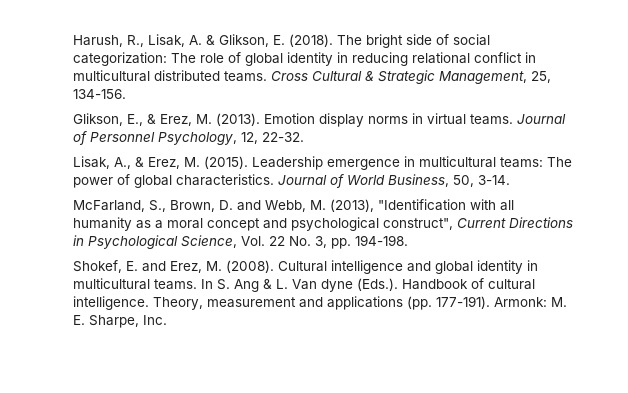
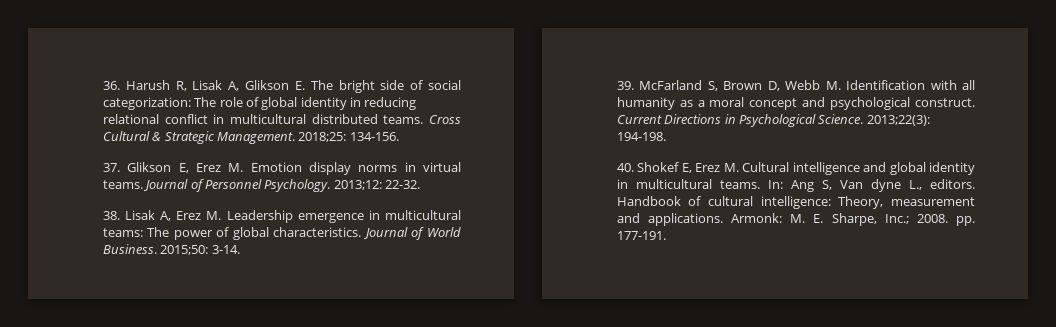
- Harush, R., Lisak, A. & Glikson, E. (2018). The bright side of social categorization: The role of global identity in reducing relational conflict in multicultural distributed teams.
+ 36. Harush R, Lisak A, Glikson E. The bright side of social categorization: The role of global identity in reducing relational conflict in multicultural distributed teams.
- Cross Cultural & Strategic Management, 25, 134-156.
+ Cross Cultural & Strategic Management. 2018;25: 134-156.
- Glikson, E., & Erez, M. (2013). Emotion display norms in virtual teams.
+ 37. Glikson E, Erez M. Emotion display norms in virtual teams.
- Journal of Personnel Psychology, 12, 22-32.
+ Journal of Personnel Psychology. 2013;12: 22-32.
- Lisak, A., & Erez, M. (2015). Leadership emergence in multicultural teams: The power of global characteristics.
+ 38. Lisak A, Erez M. Leadership emergence in multicultural teams: The power of global characteristics.
- Journal of World Business, 50, 3-14.
+ Journal of World Business. 2015;50: 3-14.
- McFarland, S., Brown, D. and Webb, M. (2013), "Identification with all humanity as a moral concept and psychological construct", Current Directions in Psychological Science, Vol. 22 No. 3, pp. 194-198.
- Shokef, E. and Erez, M. (2008). Cultural intelligence and global identity in multicultural teams.
+ 39. McFarland S, Brown D, Webb M. Identification with all humanity as a moral concept and psychological construct. Current Directions in Psychological Science. 2013;22(3): 194-198.
+ 40. Shokef E, Erez M. Cultural intelligence and global identity in multicultural teams.
- In S. Ang & L. Van dyne (Eds.). Handbook of cultural intelligence. Theory, measurement and applications (pp. 177-191).
+ In: Ang S, Van dyne L., editors. Handbook of cultural intelligence: Theory, measurement and applications.
- Armonk: M. E. Sharpe, Inc.
+ Armonk: M. E. Sharpe, Inc.; 2008. pp. 177-191.

